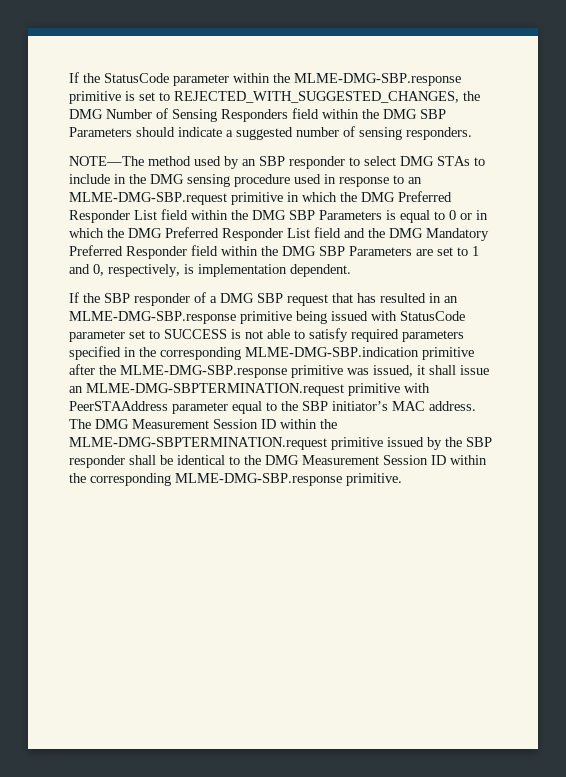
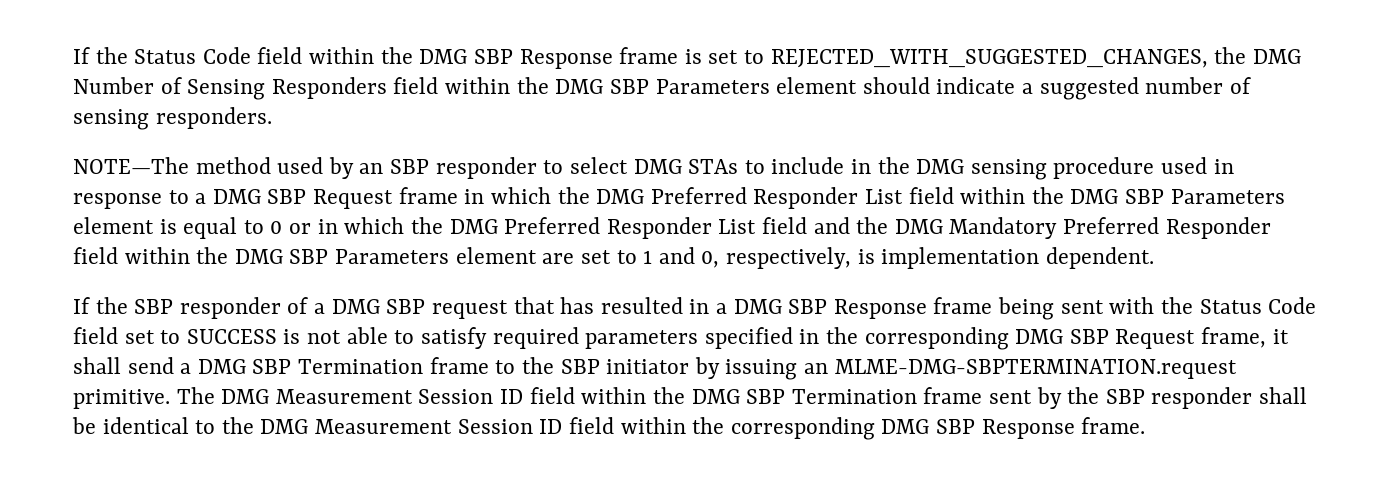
- If the StatusCode parameter within the MLME-DMG-SBP.response primitive is set to REJECTED_WITH_SUGGESTED_CHANGES, the DMG Number of Sensing Responders field within the DMG SBP Parameters should indicate a suggested number of sensing responders.
+ If the Status Code field within the DMG SBP Response frame is set to REJECTED_WITH_SUGGESTED_CHANGES, the DMG Number of Sensing Responders field within the DMG SBP Parameters element should indicate a suggested number of sensing responders.
- NOTE—The method used by an SBP responder to select DMG STAs to include in the DMG sensing procedure used in response to an MLME-DMG-SBP.request primitive in which the DMG Preferred Responder List field within the DMG SBP Parameters is equal to 0 or in which the DMG Preferred Responder List field and the DMG Mandatory Preferred Responder field within the DMG SBP Parameters are set to 1 and 0, respectively, is implementation dependent.
+ NOTE—The method used by an SBP responder to select DMG STAs to include in the DMG sensing procedure used in response to a DMG SBP Request frame in which the DMG Preferred Responder List field within the DMG SBP Parameters element is equal to 0 or in which the DMG Preferred Responder List field and the DMG Mandatory Preferred Responder field within the DMG SBP Parameters element are set to 1 and 0, respectively, is implementation dependent.
- If the SBP responder of a DMG SBP request that has resulted in an MLME-DMG-SBP.response primitive being issued with StatusCode parameter set to SUCCESS is not able to satisfy required parameters specified in the corresponding MLME-DMG-SBP.indication primitive after the MLME-DMG-SBP.response primitive was issued, it shall issue an MLME-DMG-SBPTERMINATION.request primitive with PeerSTAAddress parameter equal to the SBP initiator’s MAC address.
+ If the SBP responder of a DMG SBP request that has resulted in a DMG SBP Response frame being sent with the Status Code field set to SUCCESS is not able to satisfy required parameters specified in the corresponding DMG SBP Request frame, it shall send a DMG SBP Termination frame to the SBP initiator by issuing an MLME-DMG-SBPTERMINATION.request primitive.
- The DMG Measurement Session ID within the MLME-DMG-SBPTERMINATION.request primitive issued by the SBP responder shall be identical to the DMG Measurement Session ID within the corresponding MLME-DMG-SBP.response primitive.
+ The DMG Measurement Session ID field within the DMG SBP Termination frame sent by the SBP responder shall be identical to the DMG Measurement Session ID field within the corresponding DMG SBP Response frame.

